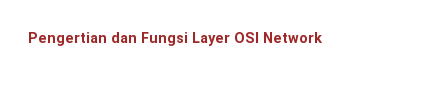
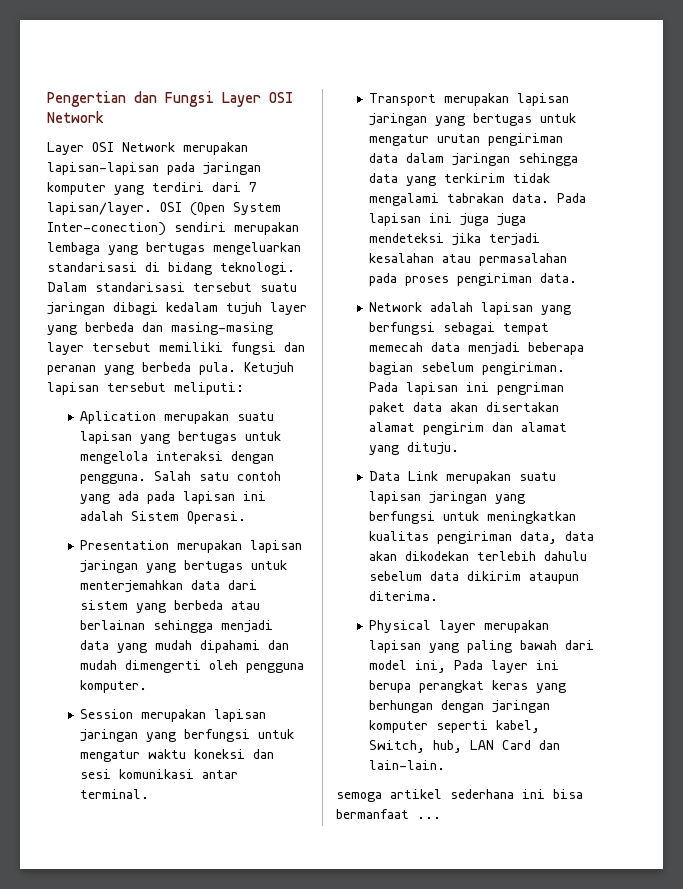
+ Layer OSI Network merupakan lapisan-lapisan pada jaringan komputer yang terdiri dari 7 lapisan/layer. OSI (Open System Inter-conection) sendiri merupakan lembaga yang bertugas mengeluarkan standarisasi di bidang teknologi. Dalam standarisasi tersebut suatu jaringan dibagi kedalam tujuh layer yang berbeda dan masing-masing layer tersebut memiliki fungsi dan peranan yang berbeda pula. Ketujuh lapisan tersebut meliputi:
+ Aplication merupakan suatu lapisan yang bertugas untuk mengelola interaksi dengan pengguna. Salah satu contoh yang ada pada lapisan ini adalah Sistem Operasi.
+ Presentation merupakan lapisan jaringan yang bertugas untuk menterjemahkan data dari sistem yang berbeda atau berlainan sehingga menjadi data yang mudah dipahami dan mudah dimengerti oleh pengguna komputer.
+ Session merupakan lapisan jaringan yang berfungsi untuk mengatur waktu koneksi dan sesi komunikasi antar terminal.
+ Transport merupakan lapisan jaringan yang bertugas untuk mengatur urutan pengiriman data dalam jaringan sehingga data yang terkirim tidak mengalami tabrakan data. Pada lapisan ini juga juga mendeteksi jika terjadi kesalahan atau permasalahan pada proses pengiriman data.
+ Network adalah lapisan yang berfungsi sebagai tempat memecah data menjadi beberapa bagian sebelum pengiriman. Pada lapisan ini pengriman paket data akan disertakan alamat pengirim dan alamat yang dituju.
+ Data Link merupakan suatu lapisan jaringan yang berfungsi untuk meningkatkan kualitas pengiriman data, data akan dikodekan terlebih dahulu sebelum data dikirim ataupun diterima.
+ Physical layer merupakan lapisan yang paling bawah dari model ini, Pada layer ini berupa perangkat keras yang berhungan dengan jaringan komputer seperti kabel, Switch, hub, LAN Card dan lain-lain.
+ semoga artikel sederhana ini bisa bermanfaat ...

